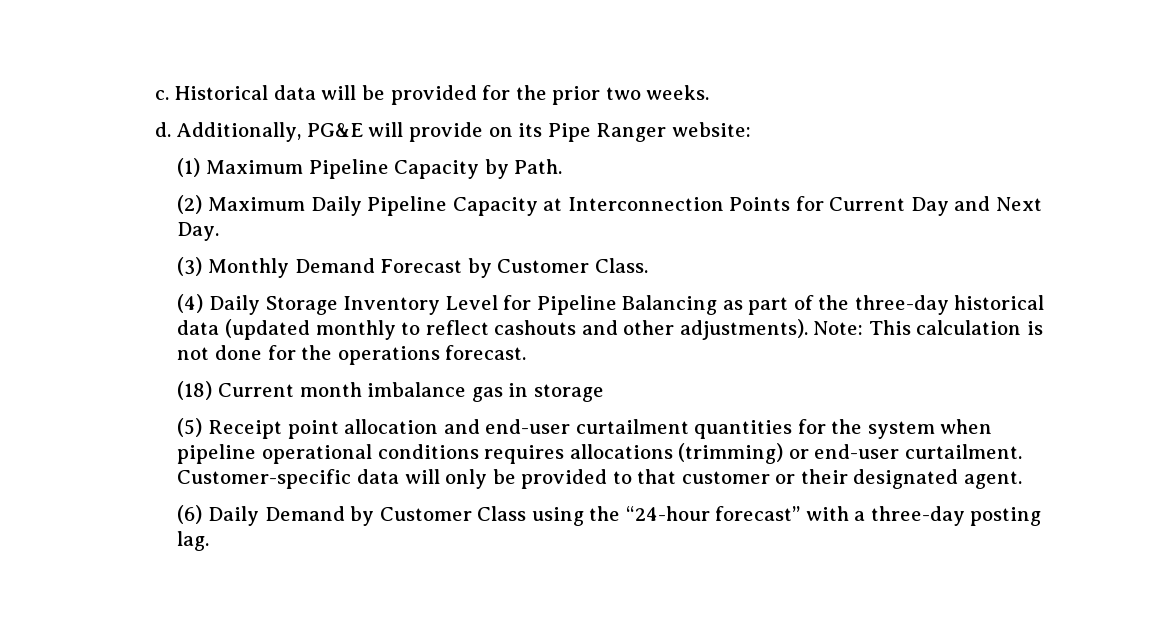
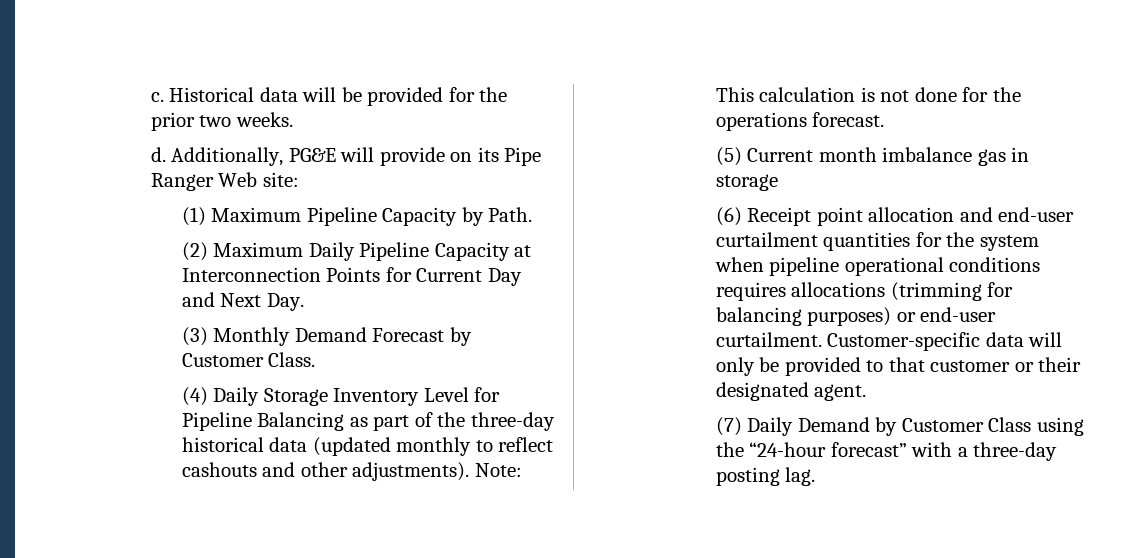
- Additionally, PG&E will provide on its Pipe Ranger website:
+ Additionally, PG&E will provide on its Pipe Ranger Web site:
- (18) Current month imbalance gas in storage
+ (5) Current month imbalance gas in storage
- (5) Receipt point allocation and end-user curtailment quantities for the system when pipeline operational conditions requires allocations (trimming) or end-user curtailment.
+ (6) Receipt point allocation and end-user curtailment quantities for the system when pipeline operational conditions requires allocations (trimming for balancing purposes) or end-user curtailment.
- (6) Daily Demand by Customer Class using the “24-hour forecast” with a three-day posting lag.
+ (7) Daily Demand by Customer Class using the “24-hour forecast” with a three-day posting lag.

